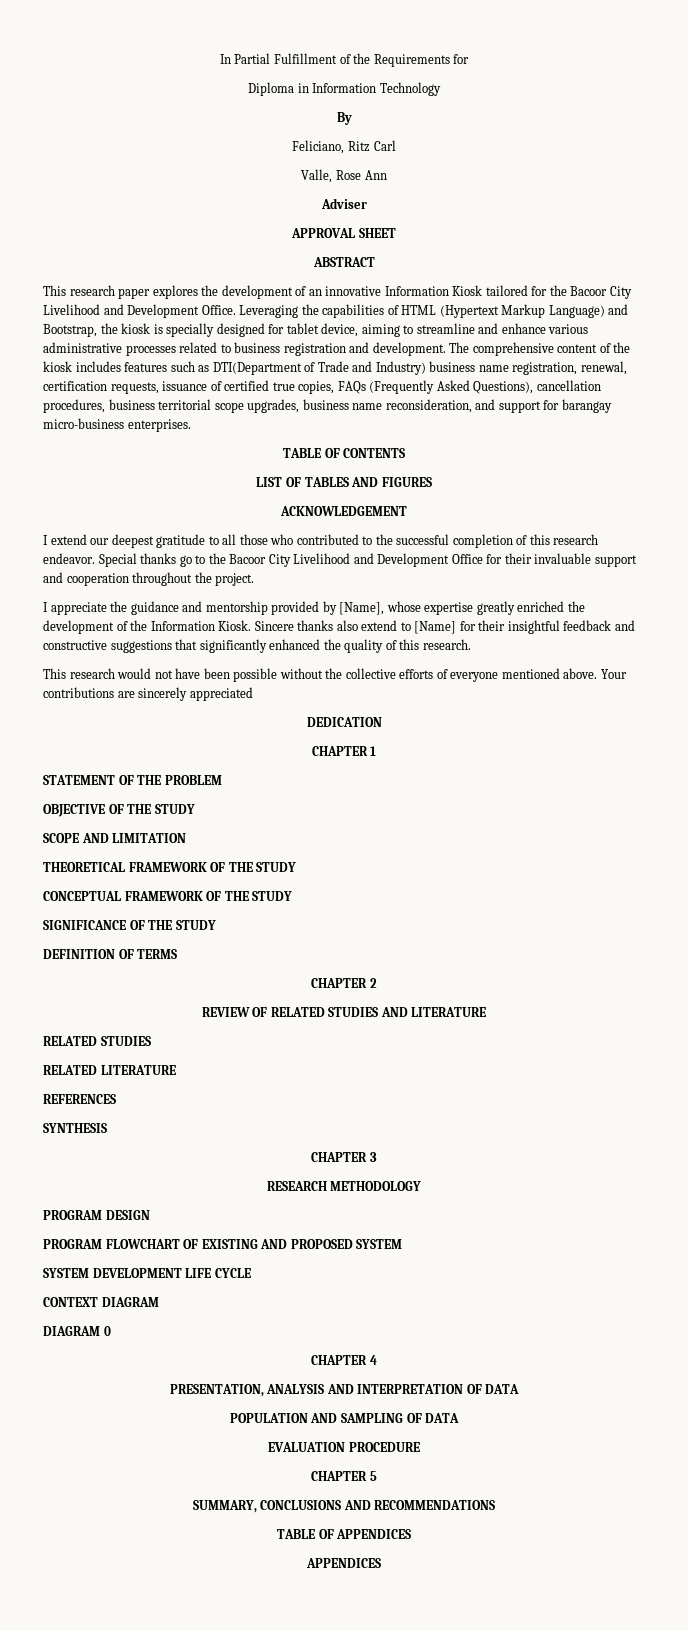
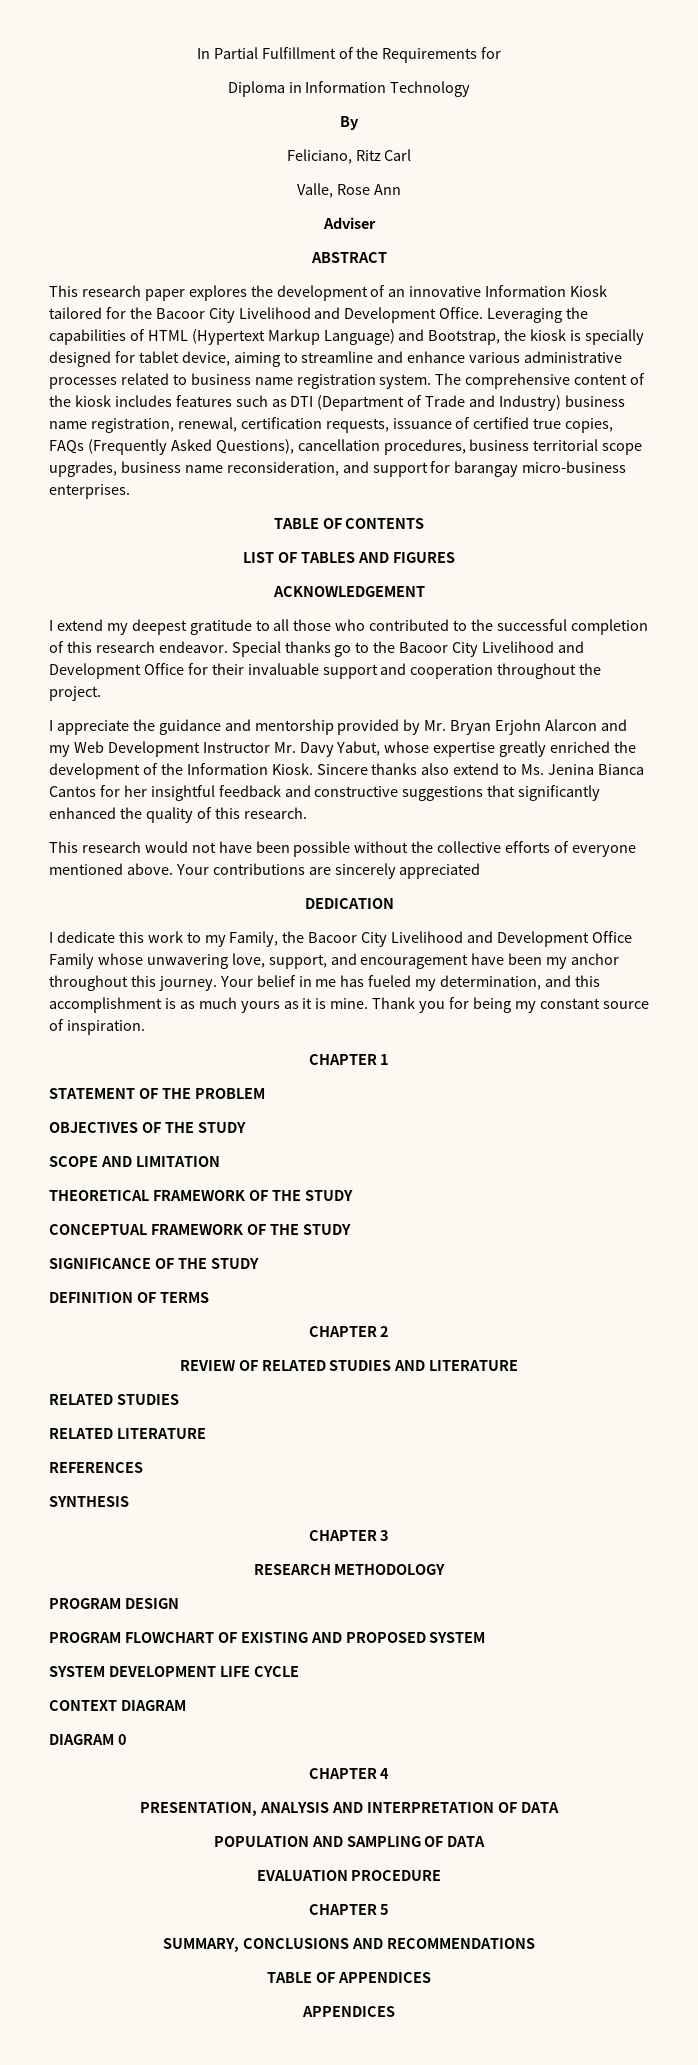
- APPROVAL SHEET
- Leveraging the capabilities of HTML (Hypertext Markup Language) and Bootstrap, the kiosk is specially designed for tablet device, aiming to streamline and enhance various administrative processes related to business registration and development.
+ Leveraging the capabilities of HTML (Hypertext Markup Language) and Bootstrap, the kiosk is specially designed for tablet device, aiming to streamline and enhance various administrative processes related to business name registration system.
- The comprehensive content of the kiosk includes features such as DTI(Department of Trade and Industry) business name registration, renewal, certification requests, issuance of certified true copies, FAQs (Frequently Asked Questions), cancellation procedures, business territorial scope upgrades, business name reconsideration, and support for barangay micro-business enterprises.
+ The comprehensive content of the kiosk includes features such as DTI (Department of Trade and Industry) business name registration, renewal, certification requests, issuance of certified true copies, FAQs (Frequently Asked Questions), cancellation procedures, business territorial scope upgrades, business name reconsideration, and support for barangay micro-business enterprises.
- I extend our deepest gratitude to all those who contributed to the successful completion of this research endeavor.
+ I extend my deepest gratitude to all those who contributed to the successful completion of this research endeavor.
- I appreciate the guidance and mentorship provided by [Name], whose expertise greatly enriched the development of the Information Kiosk.
+ I appreciate the guidance and mentorship provided by Mr. Bryan Erjohn Alarcon and my Web Development Instructor Mr. Davy Yabut, whose expertise greatly enriched the development of the Information Kiosk.
- Sincere thanks also extend to [Name] for their insightful feedback and constructive suggestions that significantly enhanced the quality of this research.
+ Sincere thanks also extend to Ms. Jenina Bianca Cantos for her insightful feedback and constructive suggestions that significantly enhanced the quality of this research.
+ I dedicate this work to my Family, the Bacoor City Livelihood and Development Office Family whose unwavering love, support, and encouragement have been my anchor throughout this journey. Your belief in me has fueled my determination, and this accomplishment is as much yours as it is mine. Thank you for being my constant source of inspiration.
- OBJECTIVE OF THE STUDY
+ OBJECTIVES OF THE STUDY

